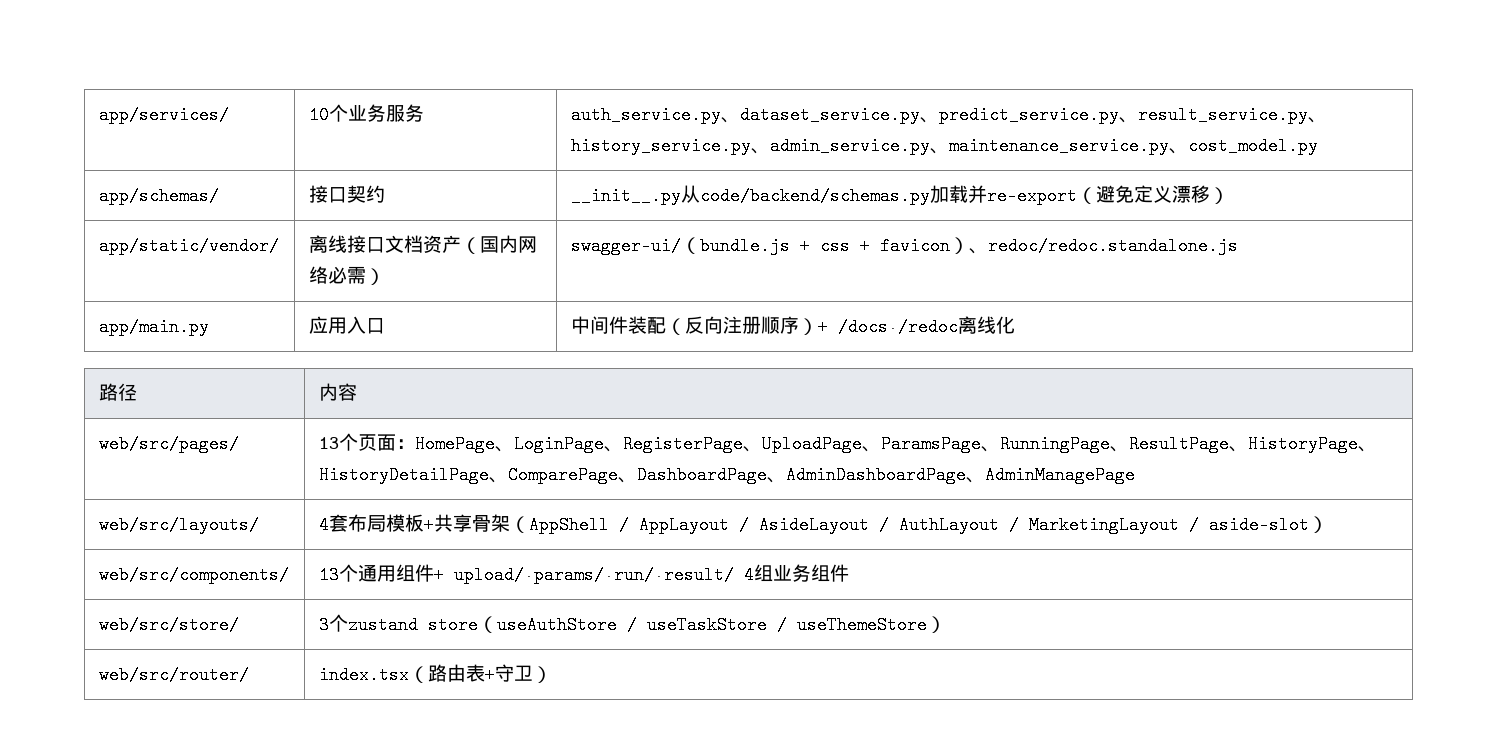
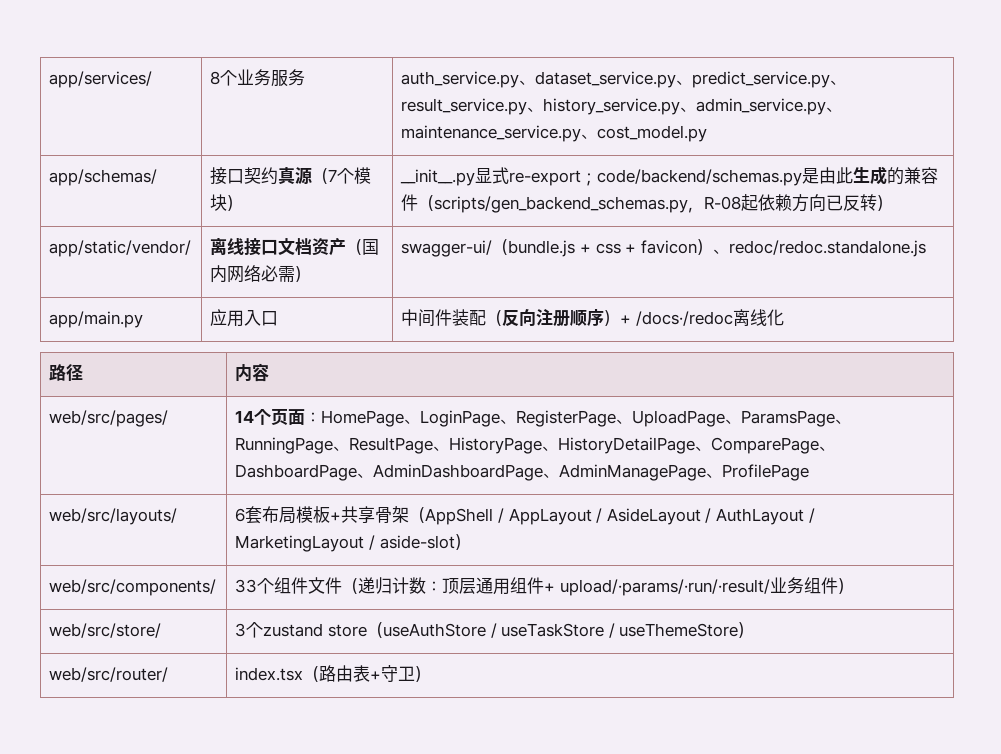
- app/services/ | 10个业务服务 | auth_service.py、dataset_service.py、predict_service.py、result_service.py、history_service.py、admin_service.py、maintenance_service.py、cost_model.py
+ app/services/ | 8个业务服务 | auth_service.py、dataset_service.py、predict_service.py、result_service.py、history_service.py、admin_service.py、maintenance_service.py、cost_model.py
- app/schemas/ | 接口契约 | __init__.py从code/backend/schemas.py加载并re-export（避免定义漂移）
+ app/schemas/ | 接口契约真源（7个模块） | __init__.py显式re-export；code/backend/schemas.py是由此生成的兼容件（scripts/gen_backend_schemas.py，R-08起依赖方向已反转）
- web/src/pages/ | 13个页面：HomePage、LoginPage、RegisterPage、UploadPage、ParamsPage、RunningPage、ResultPage、HistoryPage、HistoryDetailPage、ComparePage、DashboardPage、AdminDashboardPage、AdminManagePage
+ web/src/pages/ | 14个页面：HomePage、LoginPage、RegisterPage、UploadPage、ParamsPage、RunningPage、ResultPage、HistoryPage、HistoryDetailPage、ComparePage、DashboardPage、AdminDashboardPage、AdminManagePage、ProfilePage
- web/src/layouts/ | 4套布局模板+共享骨架（AppShell / AppLayout / AsideLayout / AuthLayout / MarketingLayout / aside-slot）
+ web/src/layouts/ | 6套布局模板+共享骨架（AppShell / AppLayout / AsideLayout / AuthLayout / MarketingLayout / aside-slot）
- web/src/components/ | 13个通用组件+ upload/·params/·run/·result/ 4组业务组件
+ web/src/components/ | 33个组件文件（递归计数：顶层通用组件+ upload/·params/·run/·result/业务组件）

